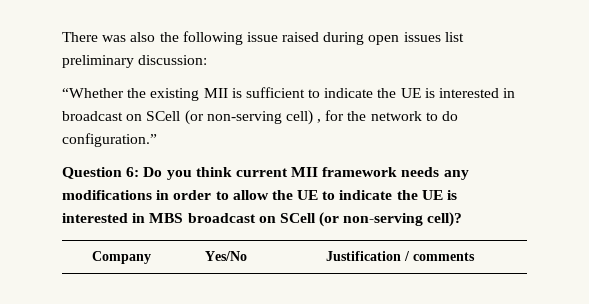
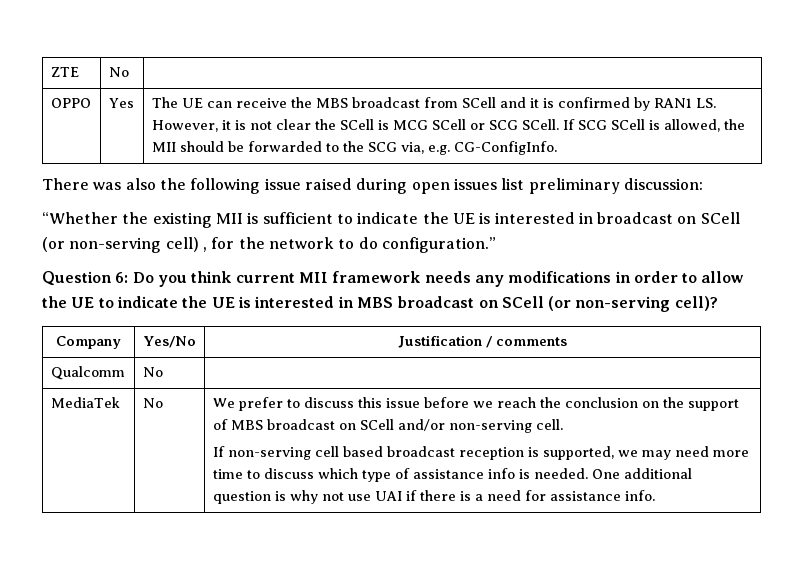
+ ZTE | No |
+ OPPO | Yes | The UE can receive the MBS broadcast from SCell and it is confirmed by RAN1 LS. However, it is not clear the SCell is MCG SCell or SCG SCell. If SCG SCell is allowed, the MII should be forwarded to the SCG via, e.g. CG-ConfigInfo.
+ Qualcomm | No |
+ MediaTek | No | We prefer to discuss this issue before we reach the conclusion on the support of MBS broadcast on SCell and/or non-serving cell.
+ If non-serving cell based broadcast reception is supported, we may need more time to discuss which type of assistance info is needed. One additional question is why not use UAI if there is a need for assistance info.

